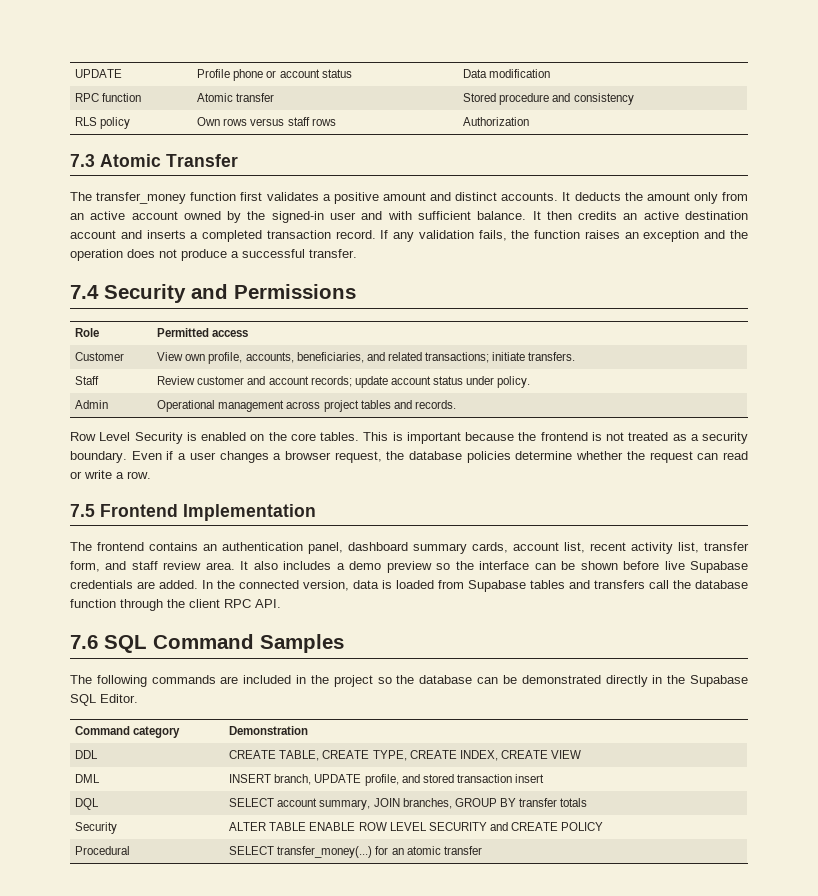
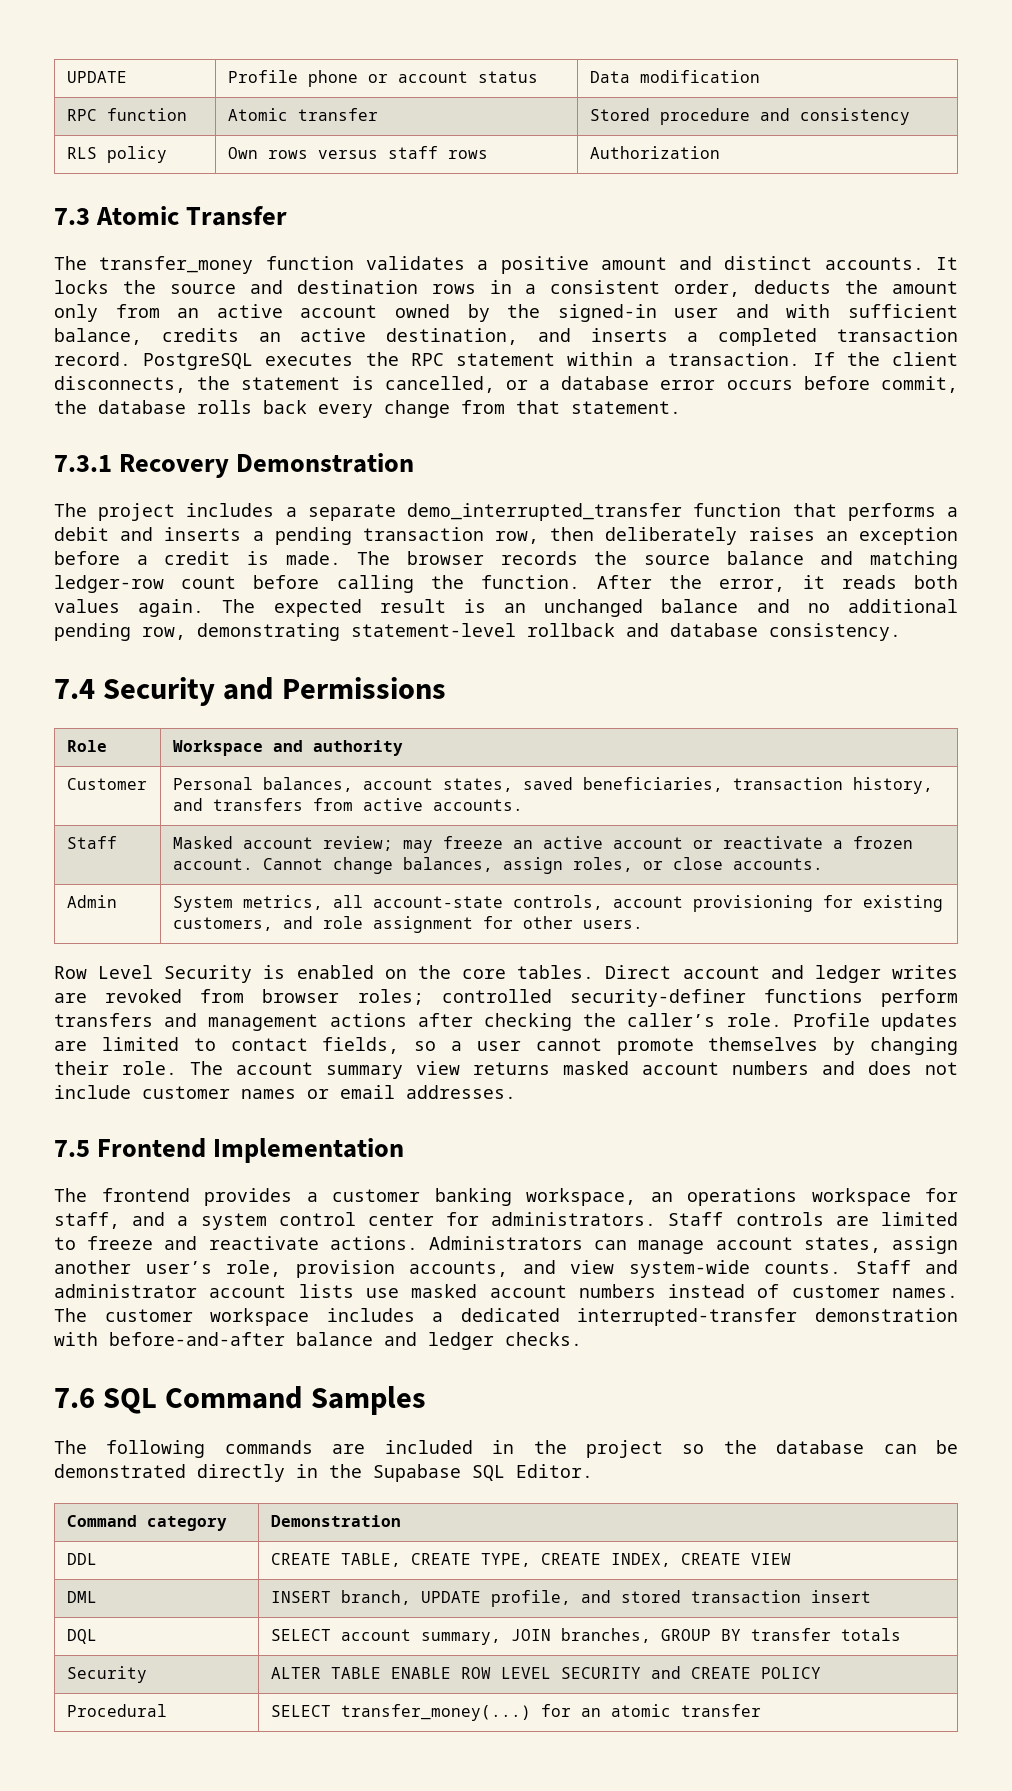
- The transfer_money function first validates a positive amount and distinct accounts.
+ The transfer_money function validates a positive amount and distinct accounts.
- It deducts the amount only from an active account owned by the signed-in user and with sufficient balance. It then credits an active destination account and inserts a completed transaction record.
+ It locks the source and destination rows in a consistent order, deducts the amount only from an active account owned by the signed-in user and with sufficient balance, credits an active destination, and inserts a completed transaction record.
- If any validation fails, the function raises an exception and the operation does not produce a successful transfer.
+ PostgreSQL executes the RPC statement within a transaction. If the client disconnects, the statement is cancelled, or a database error occurs before commit, the database rolls back every change from that statement.
+ 7.3.1 Recovery Demonstration
+ The project includes a separate demo_interrupted_transfer function that performs a debit and inserts a pending transaction row, then deliberately raises an exception before a credit is made. The browser records the source balance and matching ledger-row count before calling the function. After the error, it reads both values again. The expected result is an unchanged balance and no additional pending row, demonstrating statement-level rollback and database consistency.
- Role | Permitted access
- Customer | View own profile, accounts, beneficiaries, and related transactions; initiate transfers.
- Staff | Review customer and account records; update account status under policy.
- Admin | Operational management across project tables and records.
+ Role | Workspace and authority
+ Customer | Personal balances, account states, saved beneficiaries, transaction history, and transfers from active accounts.
+ Staff | Masked account review; may freeze an active account or reactivate a frozen account. Cannot change balances, assign roles, or close accounts.
+ Admin | System metrics, all account-state controls, account provisioning for existing customers, and role assignment for other users.
- This is important because the frontend is not treated as a security boundary. Even if a user changes a browser request, the database policies determine whether the request can read or write a row.
+ Direct account and ledger writes are revoked from browser roles; controlled security-definer functions perform transfers and management actions after checking the caller’s role. Profile updates are limited to contact fields, so a user cannot promote themselves by changing their role. The account summary view returns masked account numbers and does not include customer names or email addresses.
- The frontend contains an authentication panel, dashboard summary cards, account list, recent activity list, transfer form, and staff review area. It also includes a demo preview so the interface can be shown before live Supabase credentials are added. In the connected version, data is loaded from Supabase tables and transfers call the database function through the client RPC API.
+ The frontend provides a customer banking workspace, an operations workspace for staff, and a system control center for administrators. Staff controls are limited to freeze and reactivate actions. Administrators can manage account states, assign another user’s role, provision accounts, and view system-wide counts. Staff and administrator account lists use masked account numbers instead of customer names. The customer workspace includes a dedicated interrupted-transfer demonstration with before-and-after balance and ledger checks.

